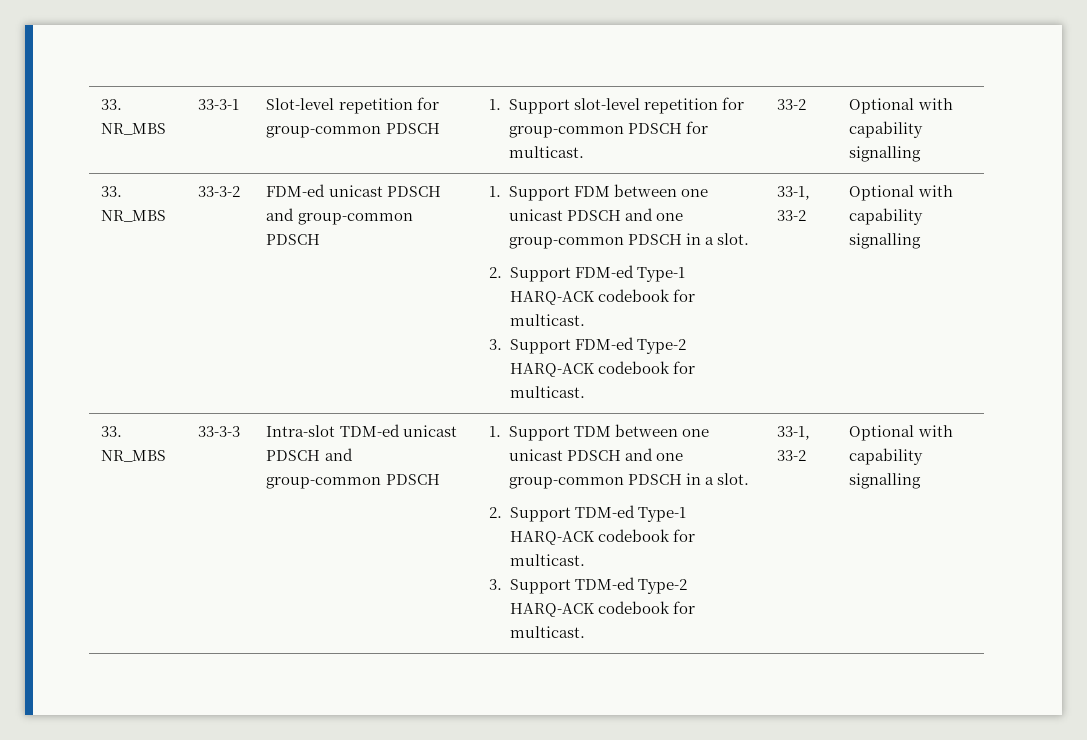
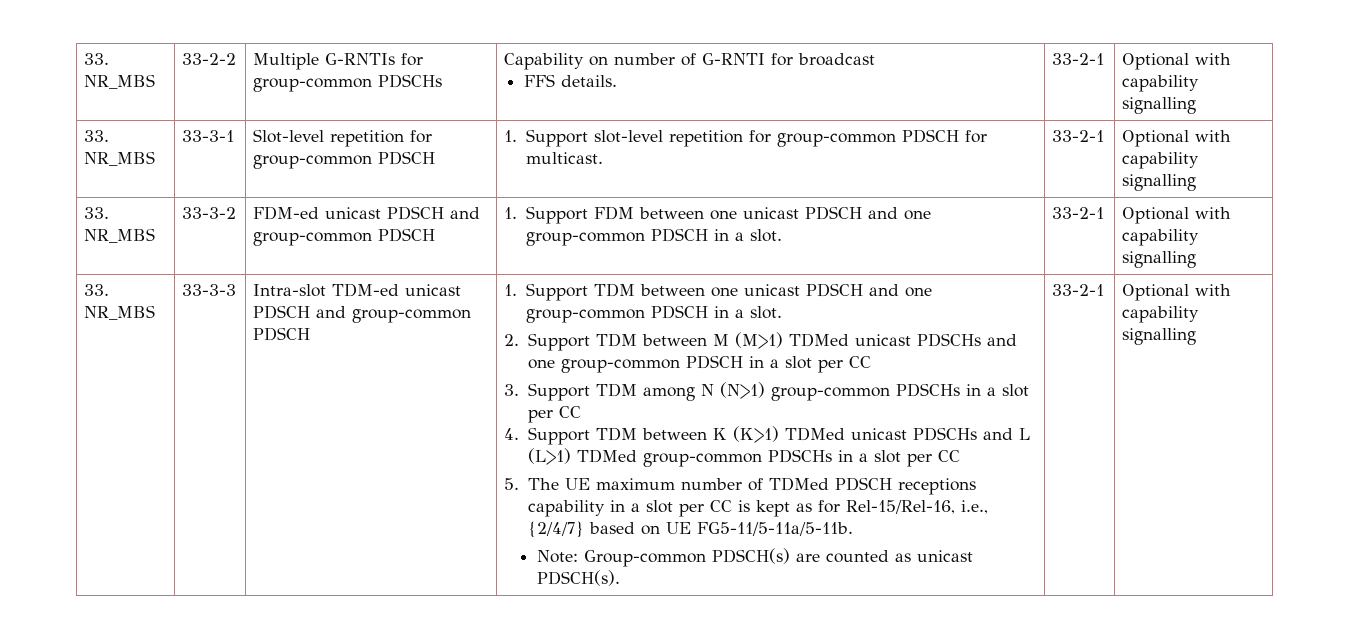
- 33. NR_MBS | 33-3-1 | Slot-level repetition for group-common PDSCH | 1. Support slot-level repetition for group-common PDSCH for multicast. | 33-2 | Optional with capability signalling
+ 33. NR_MBS | 33-2-2 | Multiple G-RNTIs for group-common PDSCHs | Capability on number of G-RNTI for broadcast
+ FFS details. | 33-2-1 | Optional with capability signalling
+ 33. NR_MBS | 33-3-1 | Slot-level repetition for group-common PDSCH | 1. Support slot-level repetition for group-common PDSCH for multicast. | 33-2-1 | Optional with capability signalling
- 1. Support FDM between one unicast PDSCH and one group-common PDSCH in a slot.
- 2. Support FDM-ed Type-1 HARQ-ACK codebook for multicast.
- 3. Support FDM-ed Type-2 HARQ-ACK codebook for multicast. | 33-1, 33-2
+ 1. Support FDM between one unicast PDSCH and one group-common PDSCH in a slot. | 33-2-1
- 2. Support TDM-ed Type-1 HARQ-ACK codebook for multicast.
- 3. Support TDM-ed Type-2 HARQ-ACK codebook for multicast. | 33-1, 33-2
+ 2. Support TDM between M (M>1) TDMed unicast PDSCHs and one group-common PDSCH in a slot per CC
+ 3. Support TDM among N (N>1) group-common PDSCHs in a slot per CC
+ 4. Support TDM between K (K>1) TDMed unicast PDSCHs and L (L>1) TDMed group-common PDSCHs in a slot per CC
+ 5. The UE maximum number of TDMed PDSCH receptions capability in a slot per CC is kept as for Rel-15/Rel-16, i.e., {2/4/7} based on UE FG5-11/5-11a/5-11b.
+ Note: Group-common PDSCH(s) are counted as unicast PDSCH(s). | 33-2-1

